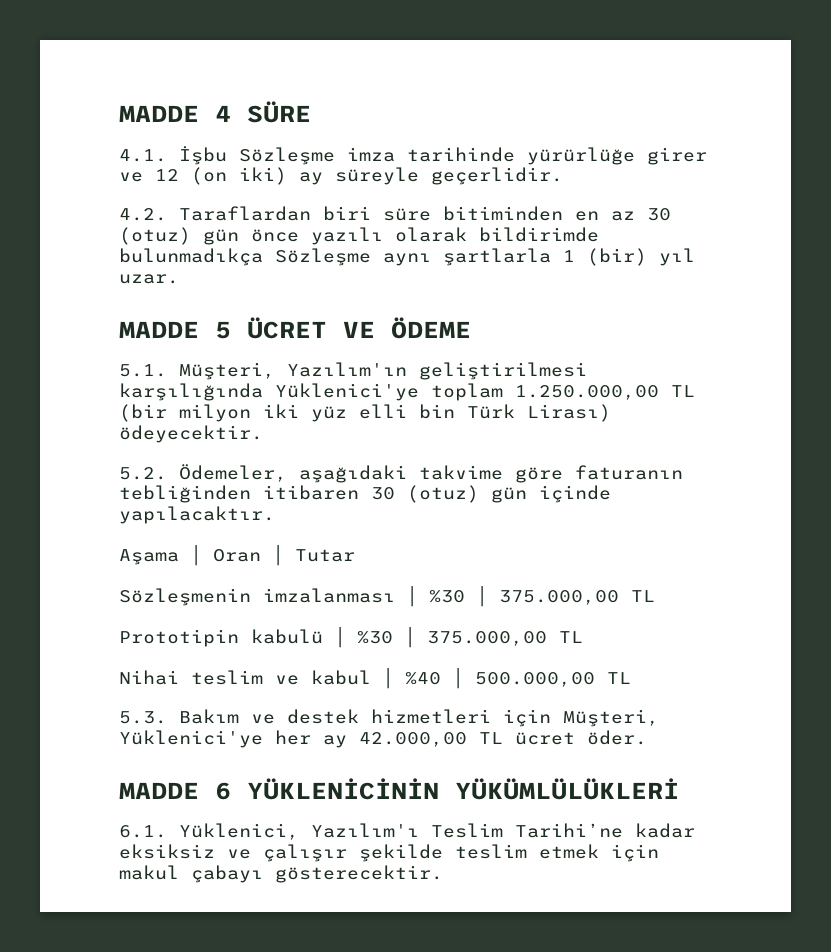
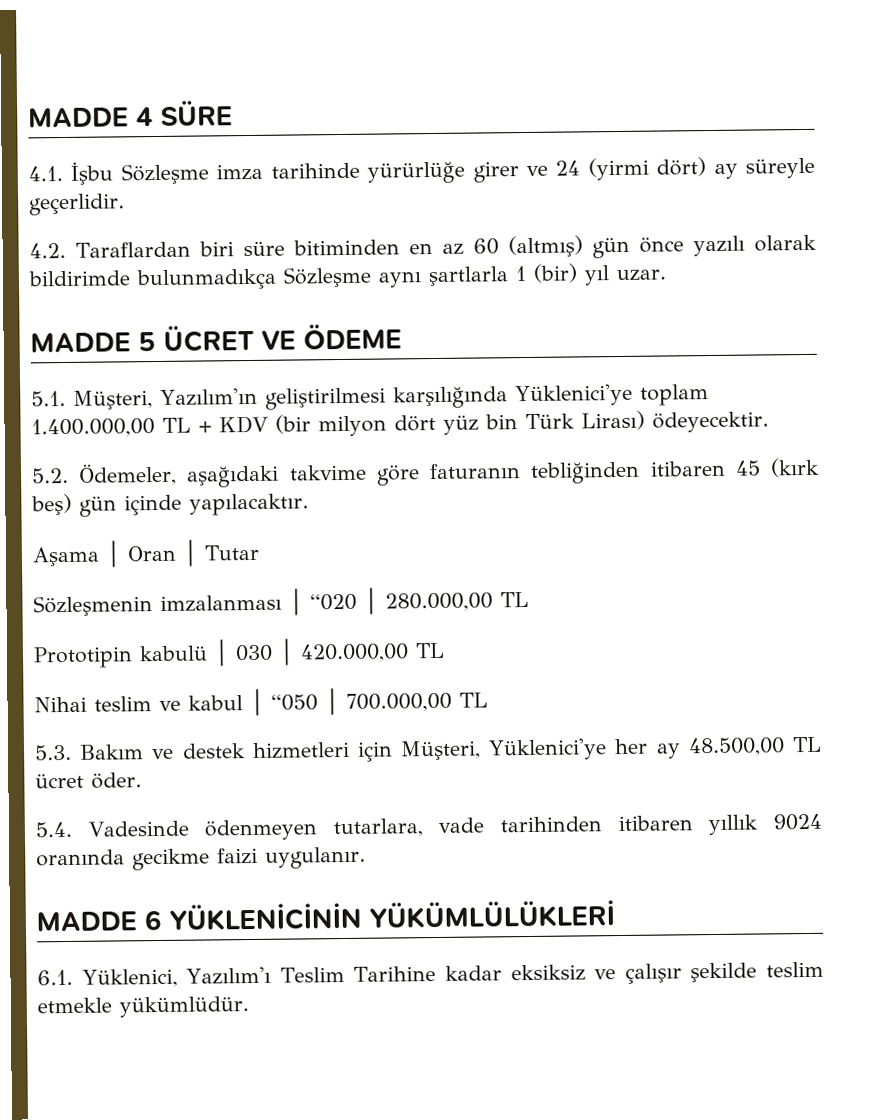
- 4.1. İşbu Sözleşme imza tarihinde yürürlüğe girer ve 12 (on iki) ay süreyle geçerlidir.
+ 4.1. İşbu Sözleşme imza tarihinde yürürlüğe girer ve 24 (yirmi dört) ay süreyle geçerlidir.
- 4.2. Taraflardan biri süre bitiminden en az 30 (otuz) gün önce yazılı olarak bildirimde bulunmadıkça Sözleşme aynı şartlarla 1 (bir) yıl uzar.
+ 4.2. Taraflardan biri süre bitiminden en az 60 (altmış) gün önce yazılı olarak bildirimde bulunmadıkça Sözleşme aynı şartlarla 1 (bir) yıl uzar.
- 5.1. Müşteri, Yazılım'ın geliştirilmesi karşılığında Yüklenici'ye toplam 1.250.000,00 TL (bir milyon iki yüz elli bin Türk Lirası) ödeyecektir.
+ 5.1. Müşteri, Yazılım'ın geliştirilmesi karşılığında Yüklenici'ye toplam 1.400.000,00 TL + KDV (bir milyon dört yüz bin Türk Lirası) ödeyecektir.
- 5.2. Ödemeler, aşağıdaki takvime göre faturanın tebliğinden itibaren 30 (otuz) gün içinde yapılacaktır.
+ 5.2. Ödemeler, aşağıdaki takvime göre faturanın tebliğinden itibaren 45 (kırk beş) gün içinde yapılacaktır.
- Sözleşmenin imzalanması │ %30 │ 375.000,00 TL
+ Sözleşmenin imzalanması │ “020 │ 280.000,00 TL
- Prototipin kabulü │ %30 │ 375.000,00 TL
+ Prototipin kabulü │ 030 │ 420.000,00 TL
- Nihai teslim ve kabul │ %40 │ 500.000,00 TL
+ Nihai teslim ve kabul │ “050 │ 700.000,00 TL
- 5.3. Bakım ve destek hizmetleri için Müşteri, Yüklenici'ye her ay 42.000,00 TL ücret öder.
+ 5.3. Bakım ve destek hizmetleri için Müşteri, Yüklenici'ye her ay 48.500,00 TL ücret öder.
+ 5.4. Vadesinde ödenmeyen tutarlara, vade tarihinden itibaren yıllık 9024 oranında gecikme faizi uygulanır.
- 6.1. Yüklenici, Yazılım'ı Teslim Tarihi’ne kadar eksiksiz ve çalışır şekilde teslim etmek için makul çabayı gösterecektir.
+ 6.1. Yüklenici, Yazılım'ı Teslim Tarihine kadar eksiksiz ve çalışır şekilde teslim etmekle yükümlüdür.

